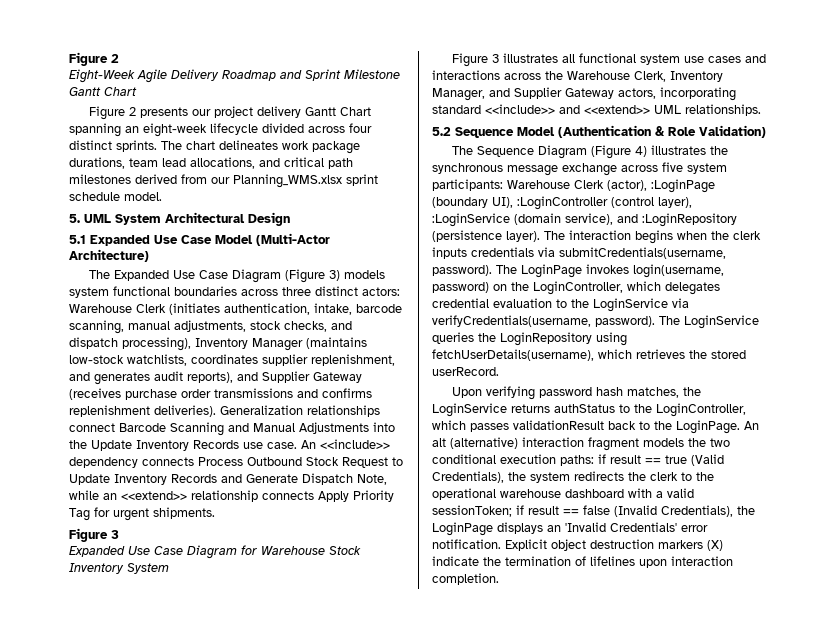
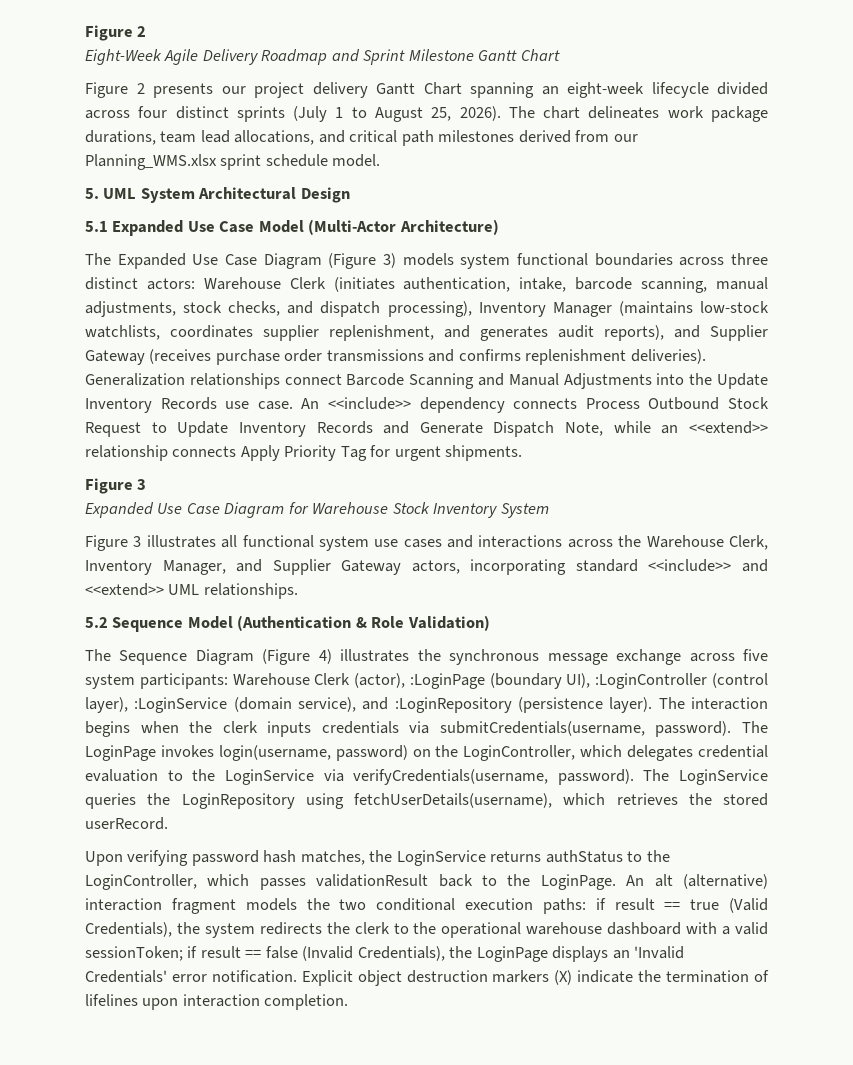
- Figure 2 presents our project delivery Gantt Chart spanning an eight-week lifecycle divided across four distinct sprints.
+ Figure 2 presents our project delivery Gantt Chart spanning an eight-week lifecycle divided across four distinct sprints (July 1 to August 25, 2026).

